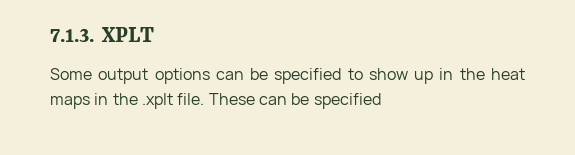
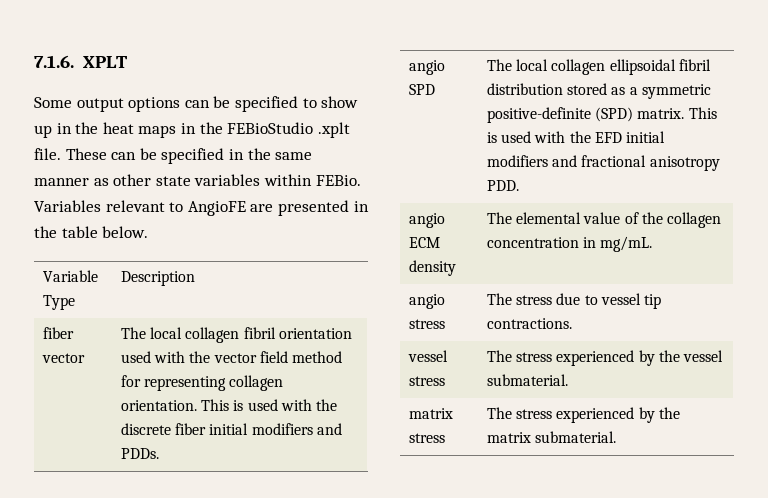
- 7.1.3. XPLT
+ 7.1.6. XPLT
- Some output options can be specified to show up in the heat maps in the .xplt file.
+ Some output options can be specified to show up in the heat maps in the FEBioStudio .xplt file.
- These can be specified
+ These can be specified in the same manner as other state variables within FEBio. Variables relevant to AngioFE are presented in the table below.
+ Variable Type | Description
+ fiber vector | The local collagen fibril orientation used with the vector field method for representing collagen orientation. This is used with the discrete fiber initial modifiers and PDDs.
+ angio SPD | The local collagen ellipsoidal fibril distribution stored as a symmetric positive-definite (SPD) matrix. This is used with the EFD initial modifiers and fractional anisotropy PDD.
+ angio ECM density | The elemental value of the collagen concentration in mg/mL.
+ angio stress | The stress due to vessel tip contractions.
+ vessel stress | The stress experienced by the vessel submaterial.
+ matrix stress | The stress experienced by the matrix submaterial.

